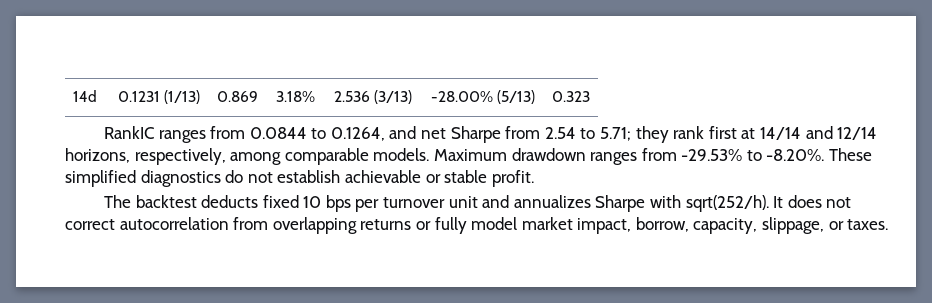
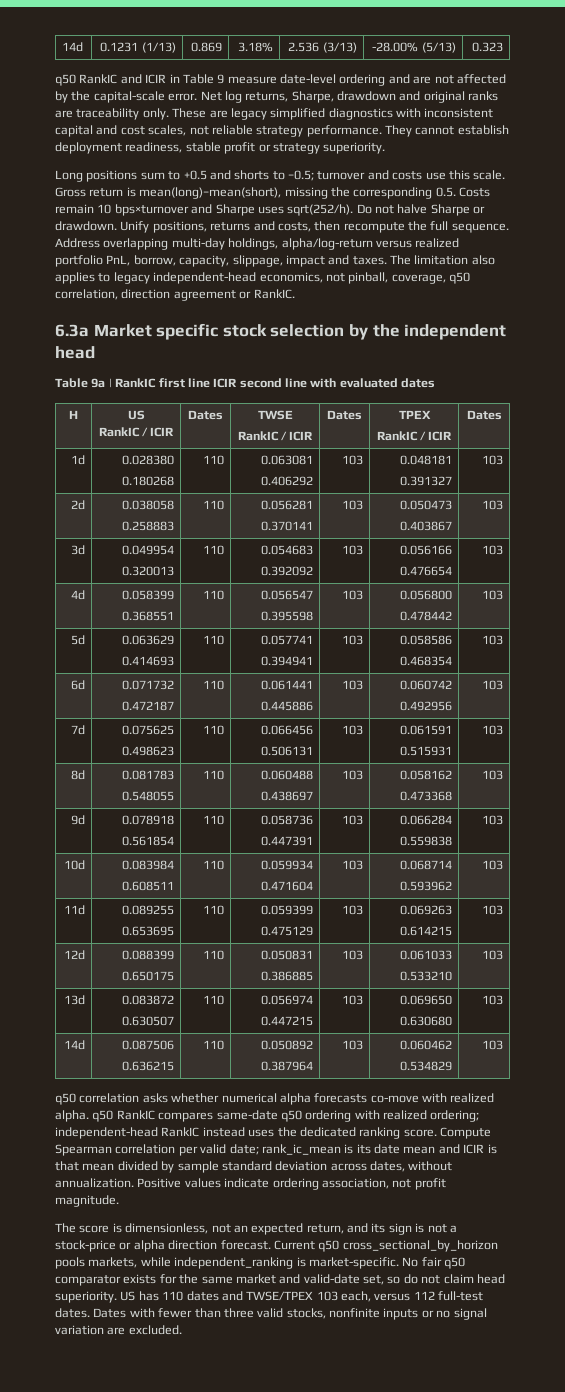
- RankIC ranges from 0.0844 to 0.1264, and net Sharpe from 2.54 to 5.71; they rank first at 14/14 and 12/14 horizons, respectively, among comparable models. Maximum drawdown ranges from -29.53% to -8.20%. These simplified diagnostics do not establish achievable or stable profit.
- The backtest deducts fixed 10 bps per turnover unit and annualizes Sharpe with sqrt(252/h). It does not correct autocorrelation from overlapping returns or fully model market impact, borrow, capacity, slippage, or taxes.
+ q50 RankIC and ICIR in Table 9 measure date-level ordering and are not affected by the capital-scale error. Net log returns, Sharpe, drawdown and original ranks are traceability only. These are legacy simplified diagnostics with inconsistent capital and cost scales, not reliable strategy performance. They cannot establish deployment readiness, stable profit or strategy superiority.
+ Long positions sum to +0.5 and shorts to −0.5; turnover and costs use this scale. Gross return is mean(long)−mean(short), missing the corresponding 0.5. Costs remain 10 bps×turnover and Sharpe uses sqrt(252/h). Do not halve Sharpe or drawdown. Unify positions, returns and costs, then recompute the full sequence. Address overlapping multi-day holdings, alpha/log-return versus realized portfolio PnL, borrow, capacity, slippage, impact and taxes. The limitation also applies to legacy independent-head economics, not pinball, coverage, q50 correlation, direction agreement or RankIC.
+ 6.3a Market specific stock selection by the independent head
+ Table 9a | RankIC first line ICIR second line with evaluated dates
+ H | US
+ RankIC / ICIR | Dates | TWSE
+ RankIC / ICIR | Dates | TPEX
+ RankIC / ICIR | Dates
+ 1d | 0.028380
+ 0.180268 | 110 | 0.063081
+ 0.406292 | 103 | 0.048181
+ 0.391327 | 103
+ 2d | 0.038058
+ 0.258883 | 110 | 0.056281
+ 0.370141 | 103 | 0.050473
+ 0.403867 | 103
+ 3d | 0.049954
+ 0.320013 | 110 | 0.054683
+ 0.392092 | 103 | 0.056166
+ 0.476654 | 103
+ 4d | 0.058399
+ 0.368551 | 110 | 0.056547
+ 0.395598 | 103 | 0.056800
+ 0.478442 | 103
+ 5d | 0.063629
+ 0.414693 | 110 | 0.057741
+ 0.394941 | 103 | 0.058586
+ 0.468354 | 103
+ 6d | 0.071732
+ 0.472187 | 110 | 0.061441
+ 0.445886 | 103 | 0.060742
+ 0.492956 | 103
+ 7d | 0.075625
+ 0.498623 | 110 | 0.066456
+ 0.506131 | 103 | 0.061591
+ 0.515931 | 103
+ 8d | 0.081783
+ 0.548055 | 110 | 0.060488
+ 0.438697 | 103 | 0.058162
+ 0.473368 | 103
+ 9d | 0.078918
+ 0.561854 | 110 | 0.058736
+ 0.447391 | 103 | 0.066284
+ 0.559838 | 103
+ 10d | 0.083984
+ 0.608511 | 110 | 0.059934
+ 0.471604 | 103 | 0.068714
+ 0.593962 | 103
+ 11d | 0.089255
+ 0.653695 | 110 | 0.059399
+ 0.475129 | 103 | 0.069263
+ 0.614215 | 103
+ 12d | 0.088399
+ 0.650175 | 110 | 0.050831
+ 0.386885 | 103 | 0.061033
+ 0.533210 | 103
+ 13d | 0.083872
+ 0.630507 | 110 | 0.056974
+ 0.447215 | 103 | 0.069650
+ 0.630680 | 103
+ 14d | 0.087506
+ 0.636215 | 110 | 0.050892
+ 0.387964 | 103 | 0.060462
+ 0.534829 | 103
+ q50 correlation asks whether numerical alpha forecasts co-move with realized alpha. q50 RankIC compares same-date q50 ordering with realized ordering; independent-head RankIC instead uses the dedicated ranking score. Compute Spearman correlation per valid date; rank_ic_mean is its date mean and ICIR is that mean divided by sample standard deviation across dates, without annualization. Positive values indicate ordering association, not profit magnitude.
+ The score is dimensionless, not an expected return, and its sign is not a stock-price or alpha direction forecast. Current q50 cross_sectional_by_horizon pools markets, while independent_ranking is market-specific. No fair q50 comparator exists for the same market and valid-date set, so do not claim head superiority. US has 110 dates and TWSE/TPEX 103 each, versus 112 full-test dates. Dates with fewer than three valid stocks, nonfinite inputs or no signal variation are excluded.

